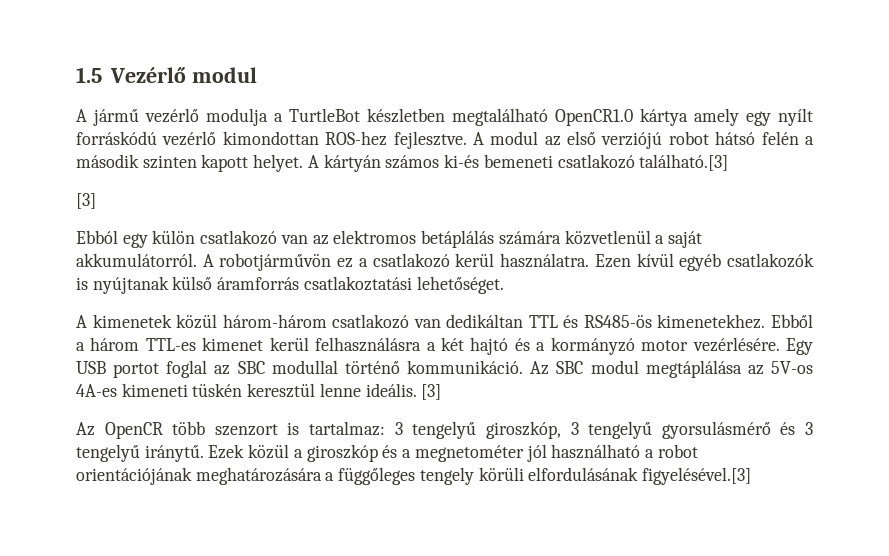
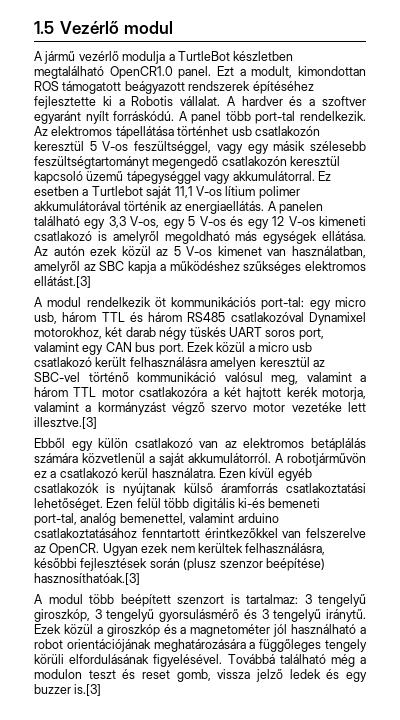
- A jármű vezérlő modulja a TurtleBot készletben megtalálható OpenCR1.0 kártya amely egy nyílt forráskódú vezérlő kimondottan ROS-hez fejlesztve. A modul az első verziójú robot hátsó felén a második szinten kapott helyet. A kártyán számos ki-és bemeneti csatlakozó található.[3]
- [3]
- Ebból egy külön csatlakozó van az elektromos betáplálás számára közvetlenül a saját akkumulátorról.
+ A jármű vezérlő modulja a TurtleBot készletben megtalálható OpenCR1.0 panel. Ezt a modult, kimondottan ROS támogatott beágyazott rendszerek építéséhez fejlesztette ki a Robotis vállalat. A hardver és a szoftver egyaránt nyílt forráskódú. A panel több port-tal rendelkezik. Az elektromos tápellátása történhet usb csatlakozón keresztül 5 V-os feszültséggel, vagy egy másik szélesebb feszültségtartományt megengedő csatlakozón keresztül kapcsoló üzemű tápegységgel vagy akkumulátorral. Ez esetben a Turtlebot saját 11,1 V-os lítium polimer akkumulátorával történik az energiaellátás. A panelen található egy 3,3 V-os, egy 5 V-os és egy 12 V-os kimeneti csatlakozó is amelyről megoldható más egységek ellátása. Az autón ezek közül az 5 V-os kimenet van használatban, amelyről az SBC kapja a működéshez szűkséges elektromos ellátást.[3]
+ A modul rendelkezik öt kommunikációs port-tal: egy micro usb, három TTL és három RS485 csatlakozóval Dynamixel motorokhoz, két darab négy tüskés UART soros port, valamint egy CAN bus port. Ezek közül a micro usb csatlakozó került felhasználásra amelyen keresztül az SBC-vel történő kommunikáció valósul meg, valamint a három TTL motor csatlakozóra a két hajtott kerék motorja, valamint a kormányzást végző szervo motor vezetéke lett illesztve.[3]
+ Ebből egy külön csatlakozó van az elektromos betáplálás számára közvetlenül a saját akkumulátorról.
- Ezen kívül egyéb csatlakozók is nyújtanak külső áramforrás csatlakoztatási lehetőséget.
- A kimenetek közül három-három csatlakozó van dedikáltan TTL és RS485-ös kimenetekhez. Ebből a három TTL-es kimenet kerül felhasználásra a két hajtó és a kormányzó motor vezérlésére. Egy USB portot foglal az SBC modullal történő kommunikáció. Az SBC modul megtáplálása az 5V-os 4A-es kimeneti tüskén keresztül lenne ideális. [3]
- Az OpenCR több szenzort is tartalmaz: 3 tengelyű giroszkóp, 3 tengelyű gyorsulásmérő és 3 tengelyű iránytű.
+ Ezen kívül egyéb csatlakozók is nyújtanak külső áramforrás csatlakoztatási lehetőséget. Ezen felül több digitális ki-és bemeneti port-tal, analóg bemenettel, valamint arduino csatlakoztatásához fenntartott érintkezőkkel van felszerelve az OpenCR. Ugyan ezek nem kerültek felhasználásra, későbbi fejlesztések során (plusz szenzor beépítése) hasznosíthatóak.[3]
+ A modul több beépített szenzort is tartalmaz: 3 tengelyű giroszkóp, 3 tengelyű gyorsulásmérő és 3 tengelyű iránytű.
- Ezek közül a giroszkóp és a megnetométer jól használható a robot orientációjának meghatározására a függőleges tengely körüli elfordulásának figyelésével.[3]
+ Ezek közül a giroszkóp és a magnetométer jól használható a robot orientációjának meghatározására a függőleges tengely körüli elfordulásának figyelésével. Továbbá található még a modulon teszt és reset gomb, vissza jelző ledek és egy buzzer is.[3]

